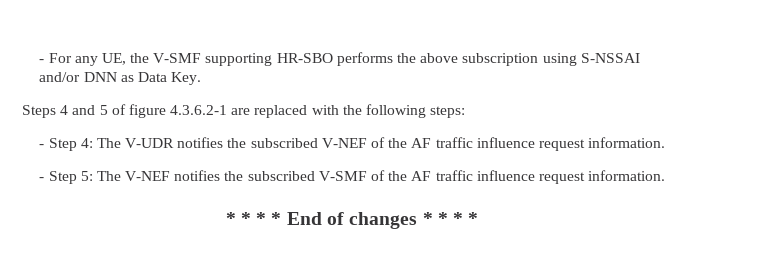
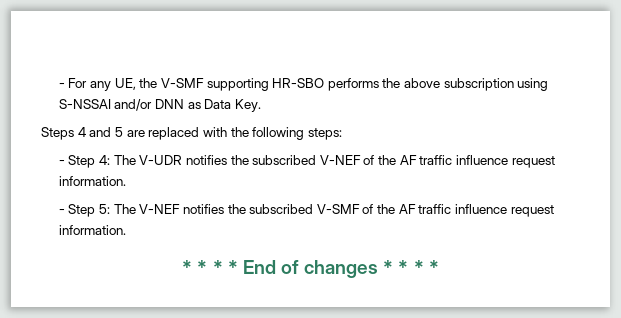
- Steps 4 and 5 of figure 4.3.6.2-1 are replaced with the following steps:
+ Steps 4 and 5 are replaced with the following steps:

